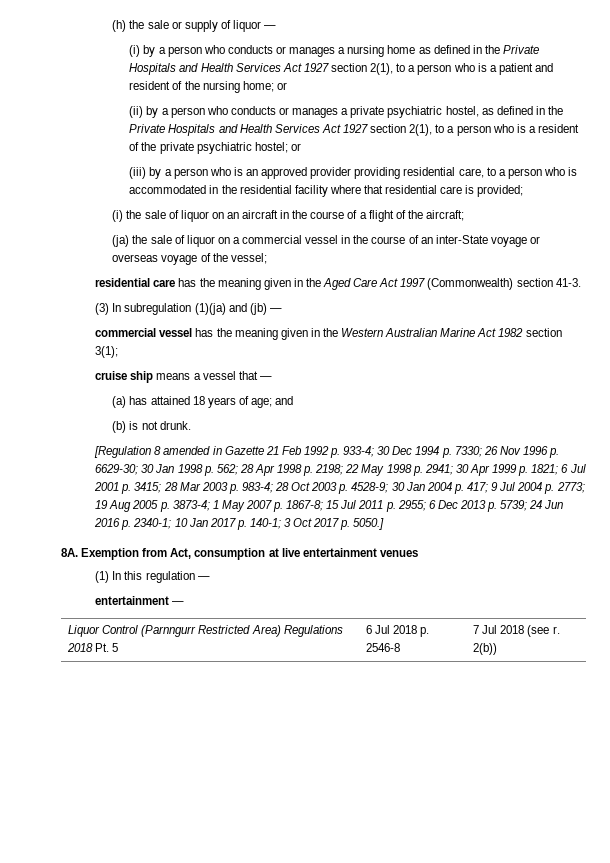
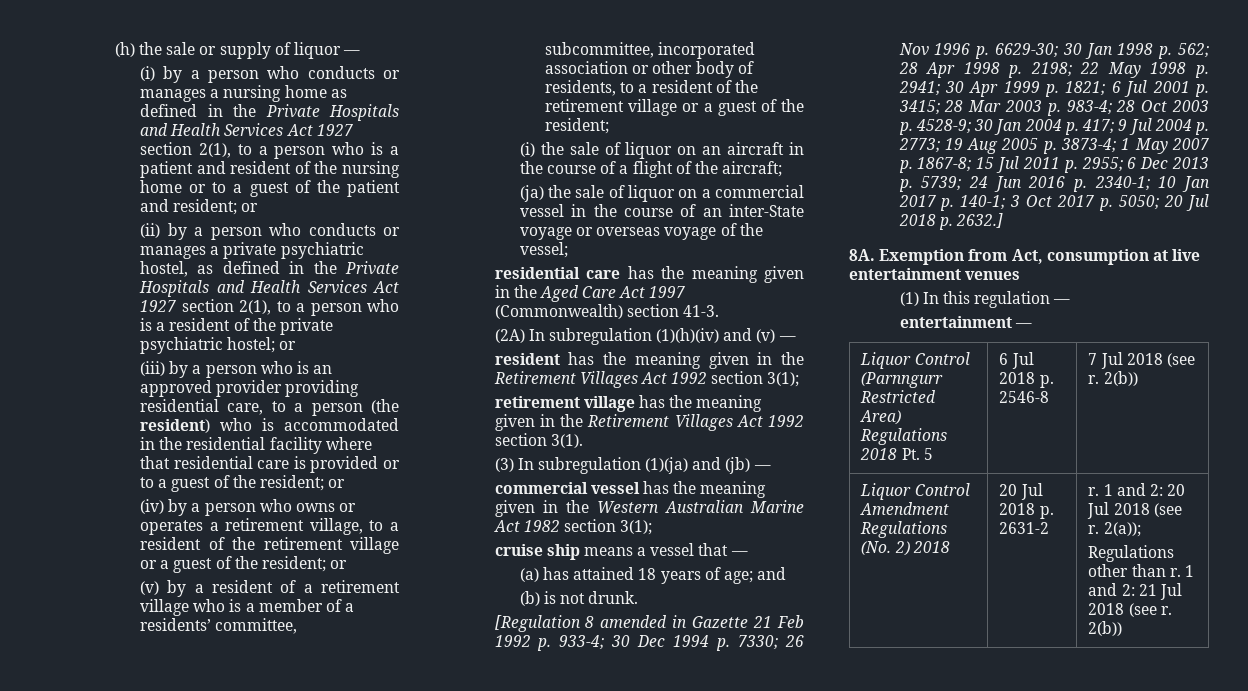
- (i) by a person who conducts or manages a nursing home as defined in the Private Hospitals and Health Services Act 1927 section 2(1), to a person who is a patient and resident of the nursing home; or
+ (i) by a person who conducts or manages a nursing home as defined in the Private Hospitals and Health Services Act 1927 section 2(1), to a person who is a patient and resident of the nursing home or to a guest of the patient and resident; or
- (iii) by a person who is an approved provider providing residential care, to a person who is accommodated in the residential facility where that residential care is provided;
+ (iii) by a person who is an approved provider providing residential care, to a person (the resident) who is accommodated in the residential facility where that residential care is provided or to a guest of the resident; or
+ (iv) by a person who owns or operates a retirement village, to a resident of the retirement village or a guest of the resident; or
+ (v) by a resident of a retirement village who is a member of a residents’ committee, subcommittee, incorporated association or other body of residents, to a resident of the retirement village or a guest of the resident;
+ (2A) In subregulation (1)(h)(iv) and (v) —
+ resident has the meaning given in the Retirement Villages Act 1992 section 3(1);
+ retirement village has the meaning given in the Retirement Villages Act 1992 section 3(1).
- 3 Oct 2017 p. 5050.]
+ 3 Oct 2017 p. 5050; 20 Jul 2018 p. 2632.]
+ Liquor Control Amendment Regulations (No. 2) 2018 | 20 Jul 2018 p. 2631-2 | r. 1 and 2: 20 Jul 2018 (see r. 2(a));
+ Regulations other than r. 1 and 2: 21 Jul 2018 (see r. 2(b))

